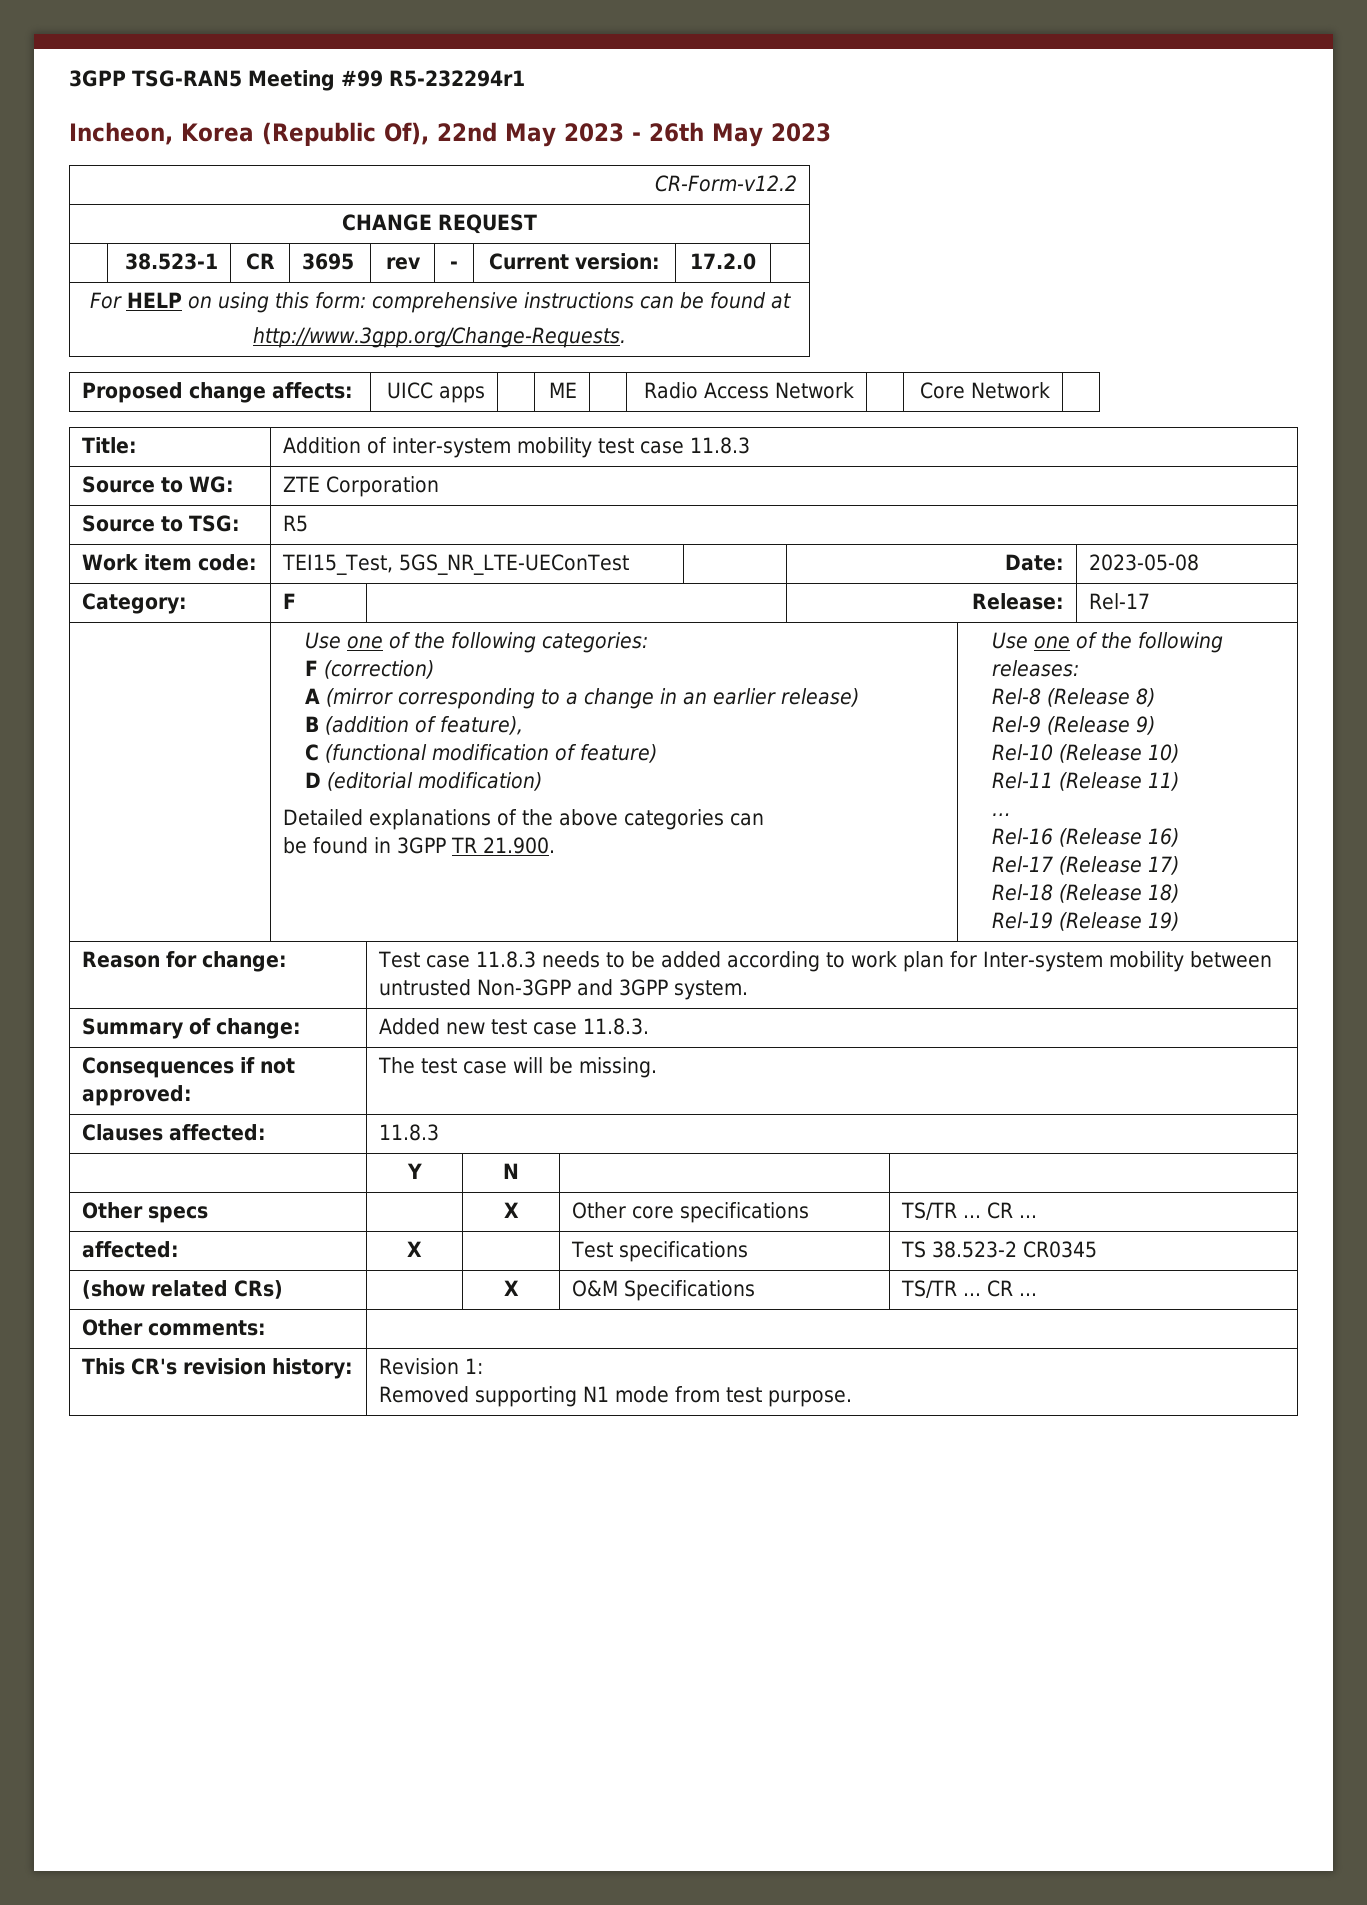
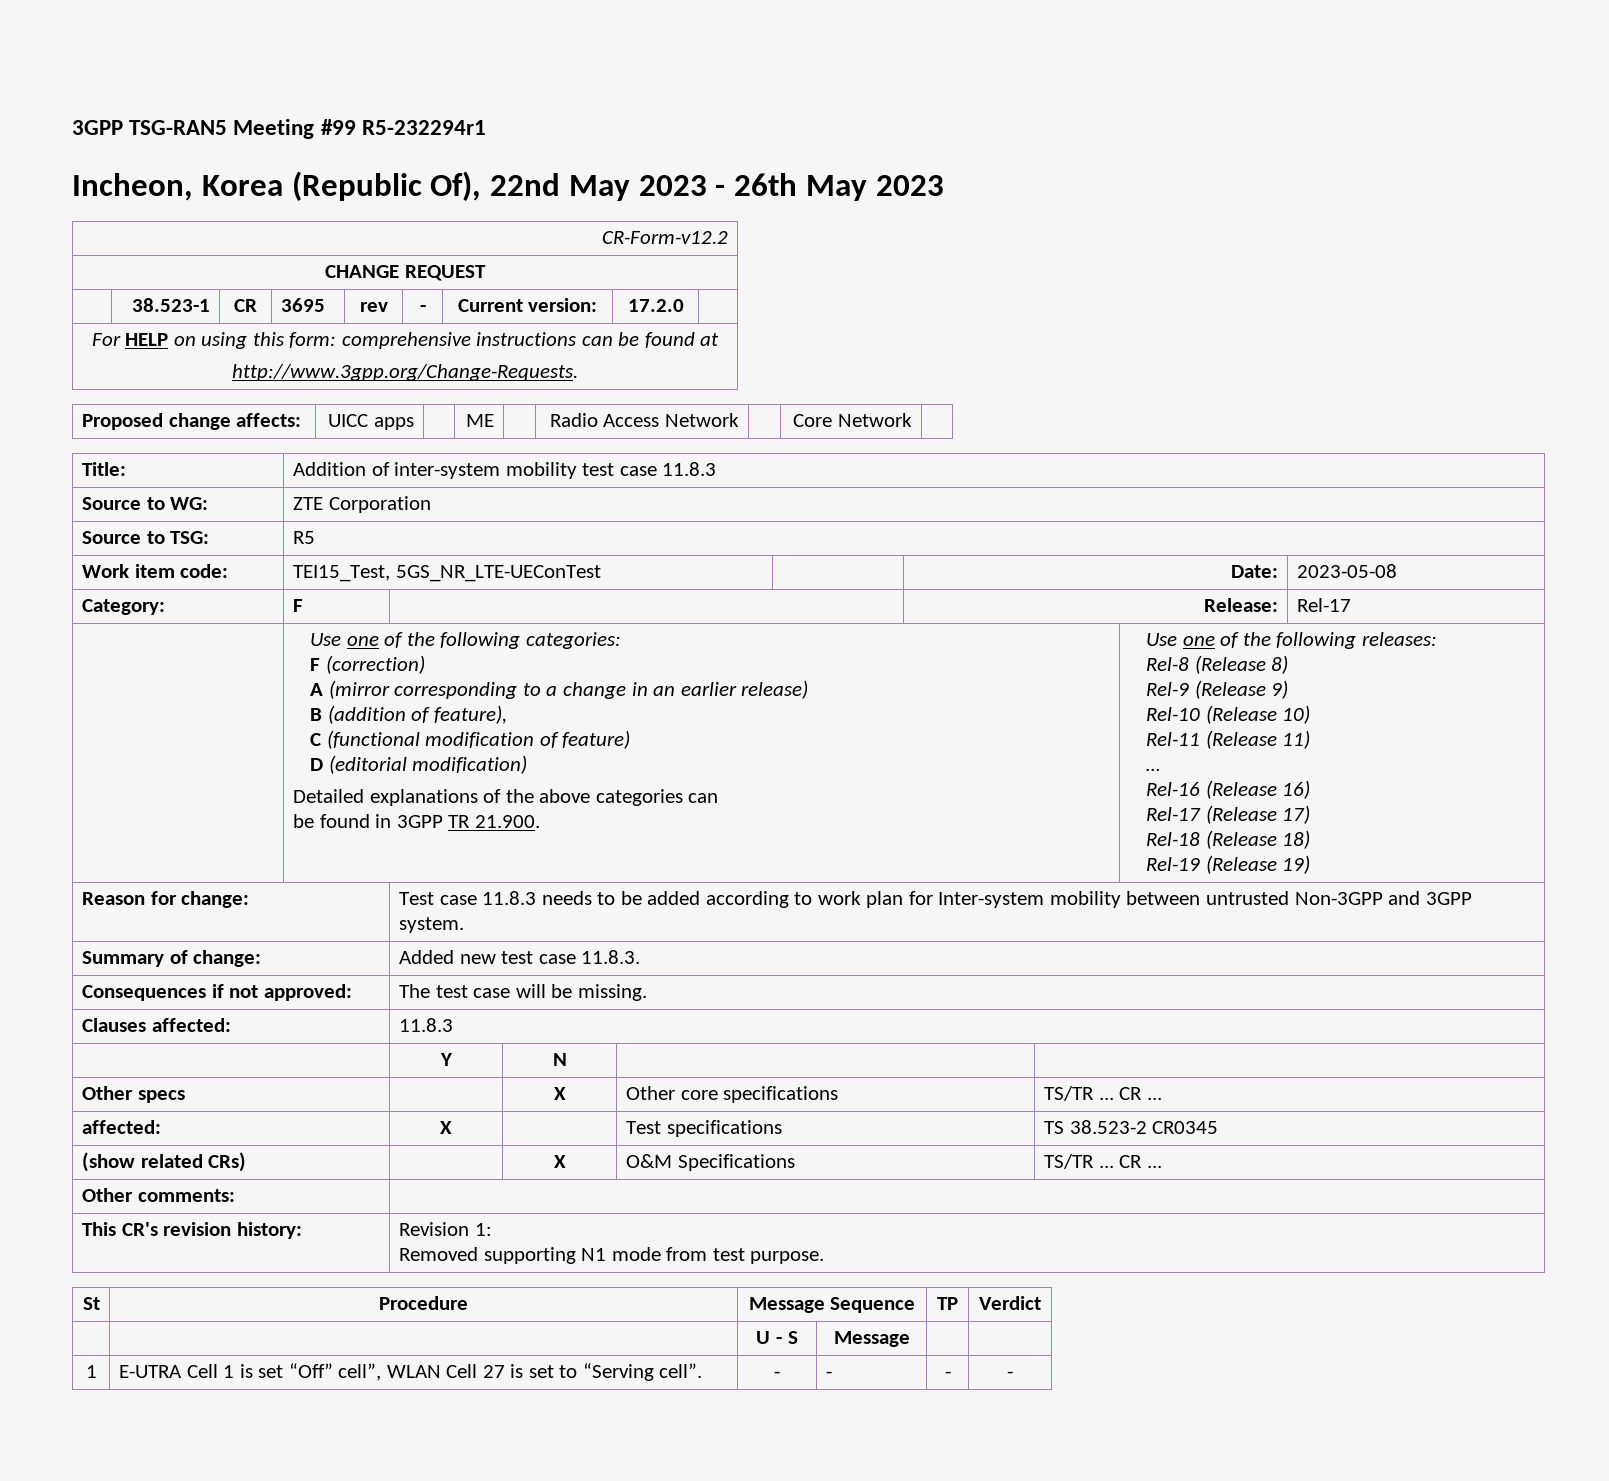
+ St | Procedure | Message Sequence | TP | Verdict
+ | | U - S | Message | |
+ 1 | E-UTRA Cell 1 is set “Off” cell”, WLAN Cell 27 is set to “Serving cell”. | - | - | - | -

